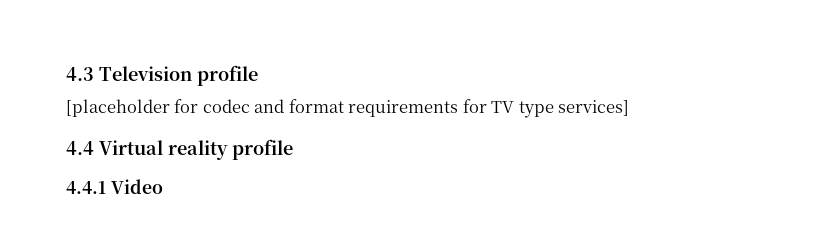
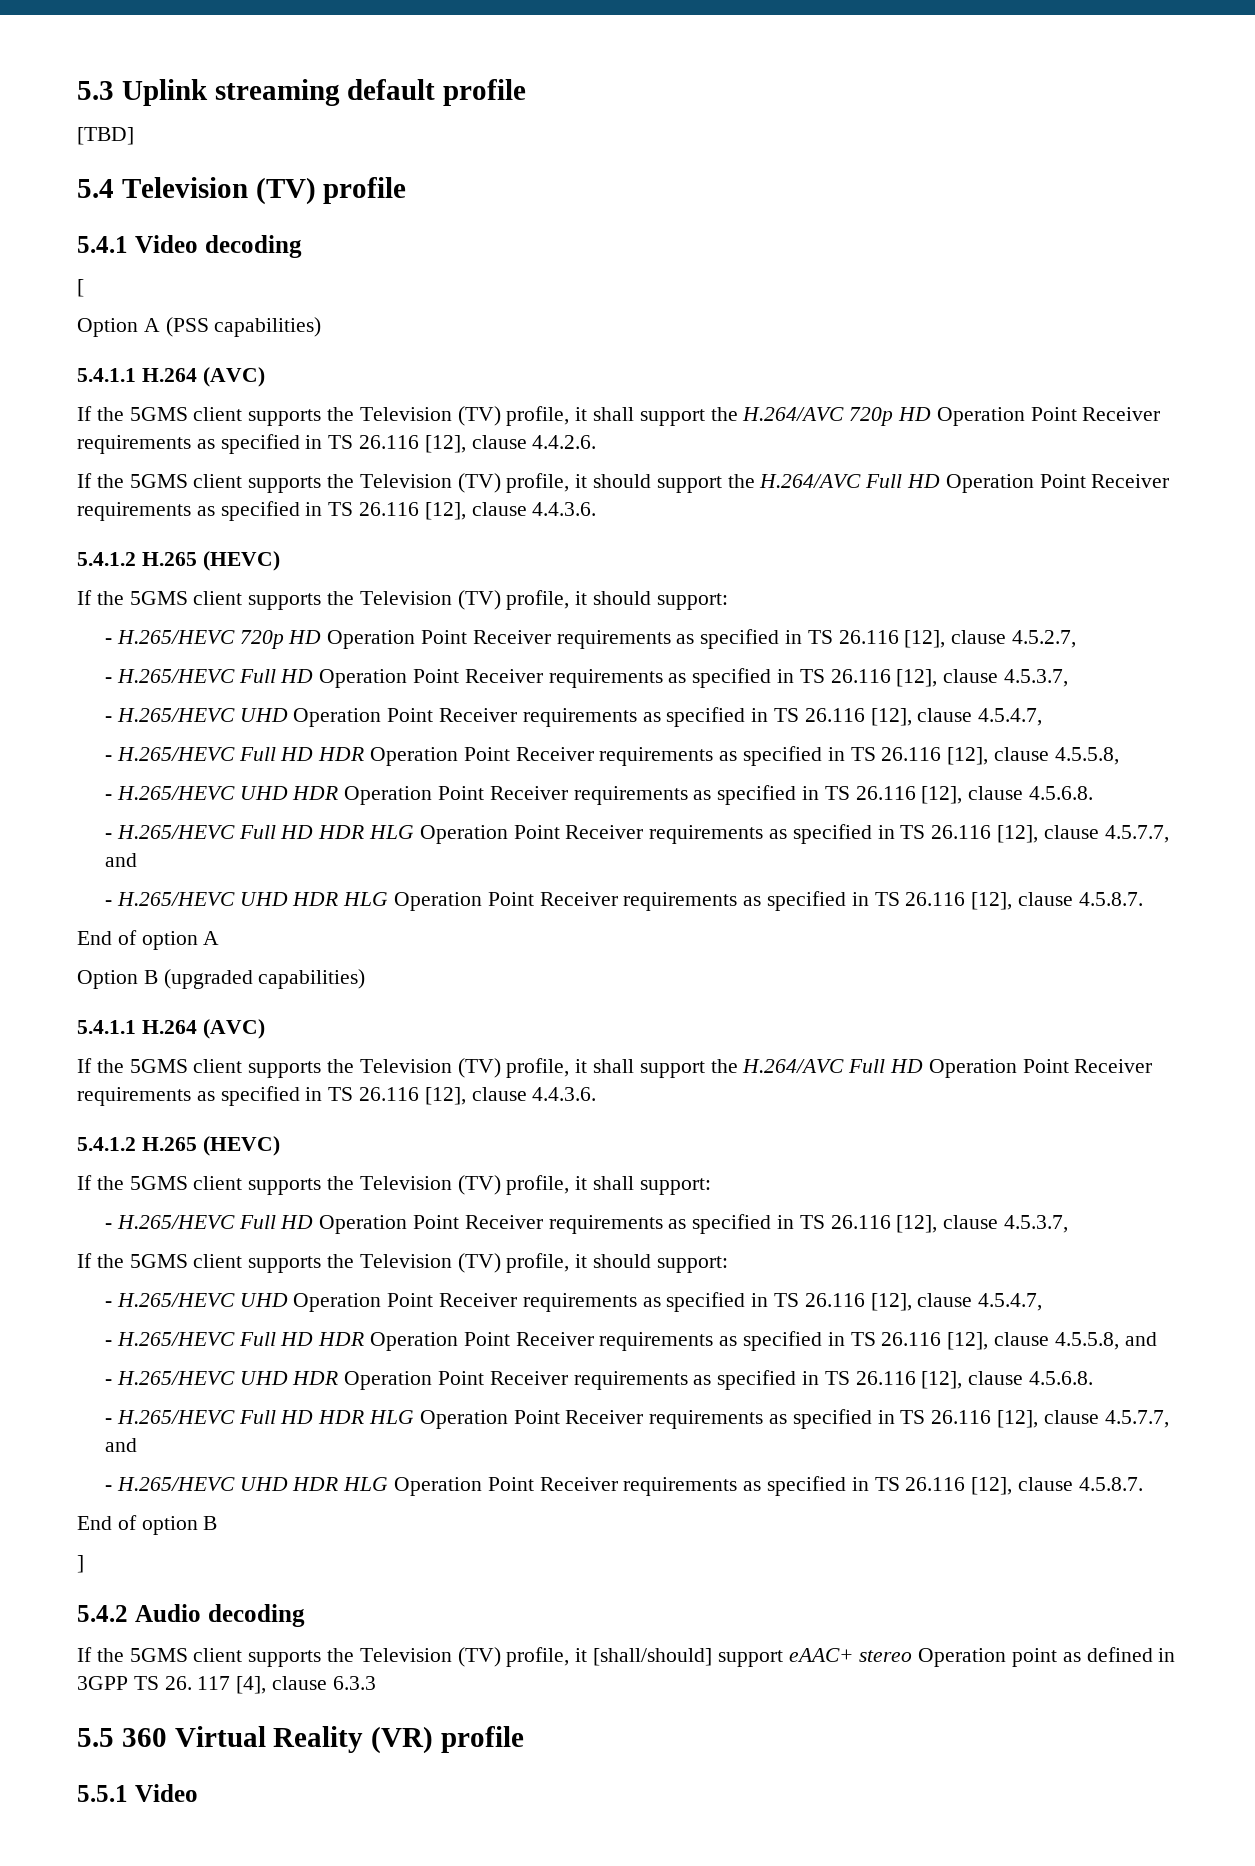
- 4.3 Television profile
- [placeholder for codec and format requirements for TV type services]
- 4.4 Virtual reality profile
- 4.4.1 Video
+ 5.3 Uplink streaming default profile
+ [TBD]
+ 5.4 Television (TV) profile
+ 5.4.1 Video decoding
+ [
+ Option A (PSS capabilities)
+ 5.4.1.1 H.264 (AVC)
+ If the 5GMS client supports the Television (TV) profile, it shall support the H.264/AVC 720p HD Operation Point Receiver requirements as specified in TS 26.116 [12], clause 4.4.2.6.
+ If the 5GMS client supports the Television (TV) profile, it should support the H.264/AVC Full HD Operation Point Receiver requirements as specified in TS 26.116 [12], clause 4.4.3.6.
+ 5.4.1.2 H.265 (HEVC)
+ If the 5GMS client supports the Television (TV) profile, it should support:
+ - H.265/HEVC 720p HD Operation Point Receiver requirements as specified in TS 26.116 [12], clause 4.5.2.7,
+ - H.265/HEVC Full HD Operation Point Receiver requirements as specified in TS 26.116 [12], clause 4.5.3.7,
+ - H.265/HEVC UHD Operation Point Receiver requirements as specified in TS 26.116 [12], clause 4.5.4.7,
+ - H.265/HEVC Full HD HDR Operation Point Receiver requirements as specified in TS 26.116 [12], clause 4.5.5.8,
+ - H.265/HEVC UHD HDR Operation Point Receiver requirements as specified in TS 26.116 [12], clause 4.5.6.8.
+ - H.265/HEVC Full HD HDR HLG Operation Point Receiver requirements as specified in TS 26.116 [12], clause 4.5.7.7, and
+ - H.265/HEVC UHD HDR HLG Operation Point Receiver requirements as specified in TS 26.116 [12], clause 4.5.8.7.
+ End of option A
+ Option B (upgraded capabilities)
+ 5.4.1.1 H.264 (AVC)
+ If the 5GMS client supports the Television (TV) profile, it shall support the H.264/AVC Full HD Operation Point Receiver requirements as specified in TS 26.116 [12], clause 4.4.3.6.
+ 5.4.1.2 H.265 (HEVC)
+ If the 5GMS client supports the Television (TV) profile, it shall support:
+ - H.265/HEVC Full HD Operation Point Receiver requirements as specified in TS 26.116 [12], clause 4.5.3.7,
+ If the 5GMS client supports the Television (TV) profile, it should support:
+ - H.265/HEVC UHD Operation Point Receiver requirements as specified in TS 26.116 [12], clause 4.5.4.7,
+ - H.265/HEVC Full HD HDR Operation Point Receiver requirements as specified in TS 26.116 [12], clause 4.5.5.8, and
+ - H.265/HEVC UHD HDR Operation Point Receiver requirements as specified in TS 26.116 [12], clause 4.5.6.8.
+ - H.265/HEVC Full HD HDR HLG Operation Point Receiver requirements as specified in TS 26.116 [12], clause 4.5.7.7, and
+ - H.265/HEVC UHD HDR HLG Operation Point Receiver requirements as specified in TS 26.116 [12], clause 4.5.8.7.
+ End of option B
+ ]
+ 5.4.2 Audio decoding
+ If the 5GMS client supports the Television (TV) profile, it [shall/should] support eAAC+ stereo Operation point as defined in 3GPP TS 26. 117 [4], clause 6.3.3
+ 5.5 360 Virtual Reality (VR) profile
+ 5.5.1 Video

